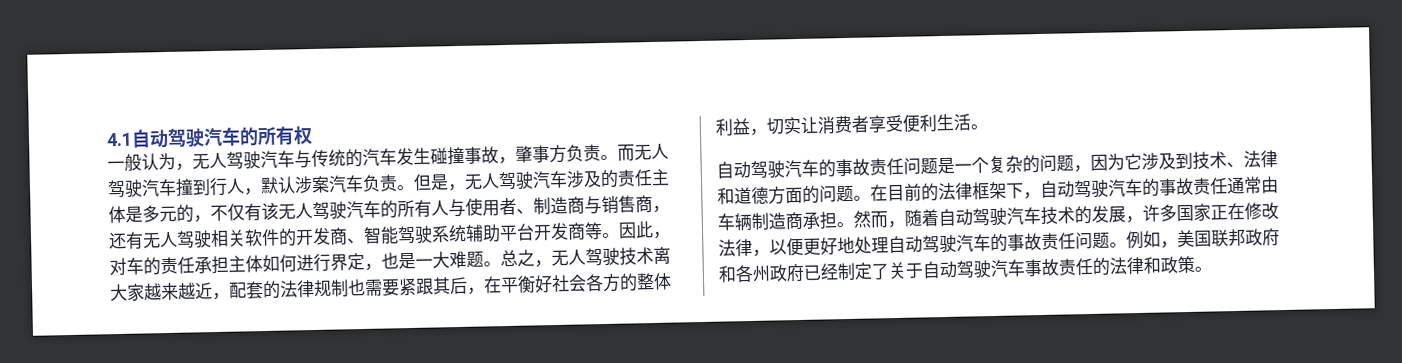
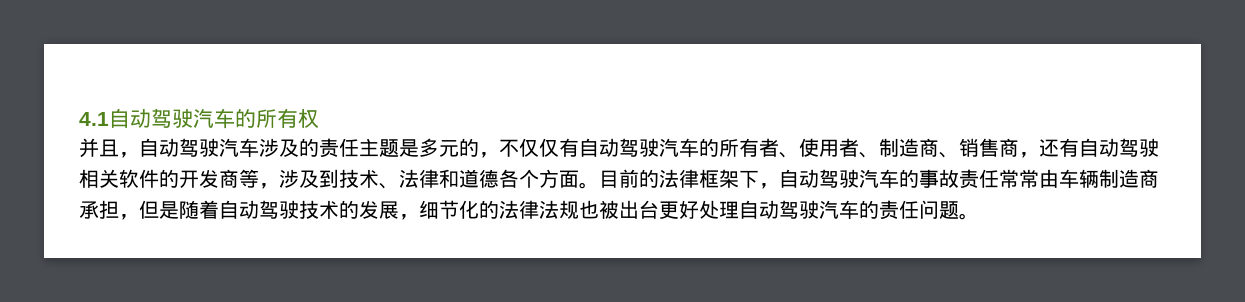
- 一般认为，无人驾驶汽车与传统的汽车发生碰撞事故，肇事方负责。而无人驾驶汽车撞到行人，默认涉案汽车负责。但是，无人驾驶汽车涉及的责任主体是多元的，不仅有该无人驾驶汽车的所有人与使用者、制造商与销售商，还有无人驾驶相关软件的开发商、智能驾驶系统辅助平台开发商等。因此，对车的责任承担主体如何进行界定，也是一大难题。总之，无人驾驶技术离大家越来越近，配套的法律规制也需要紧跟其后，在平衡好社会各方的整体利益，切实让消费者享受便利生活。
- 自动驾驶汽车的事故责任问题是一个复杂的问题，因为它涉及到技术、法律和道德方面的问题。在目前的法律框架下，自动驾驶汽车的事故责任通常由车辆制造商承担。然而，随着自动驾驶汽车技术的发展，许多国家正在修改法律，以便更好地处理自动驾驶汽车的事故责任问题。例如，美国联邦政府和各州政府已经制定了关于自动驾驶汽车事故责任的法律和政策。
+ 并且，自动驾驶汽车涉及的责任主题是多元的，不仅仅有自动驾驶汽车的所有者、使用者、制造商、销售商，还有自动驾驶相关软件的开发商等，涉及到技术、法律和道德各个方面。目前的法律框架下，自动驾驶汽车的事故责任常常由车辆制造商承担，但是随着自动驾驶技术的发展，细节化的法律法规也被出台更好处理自动驾驶汽车的责任问题。

